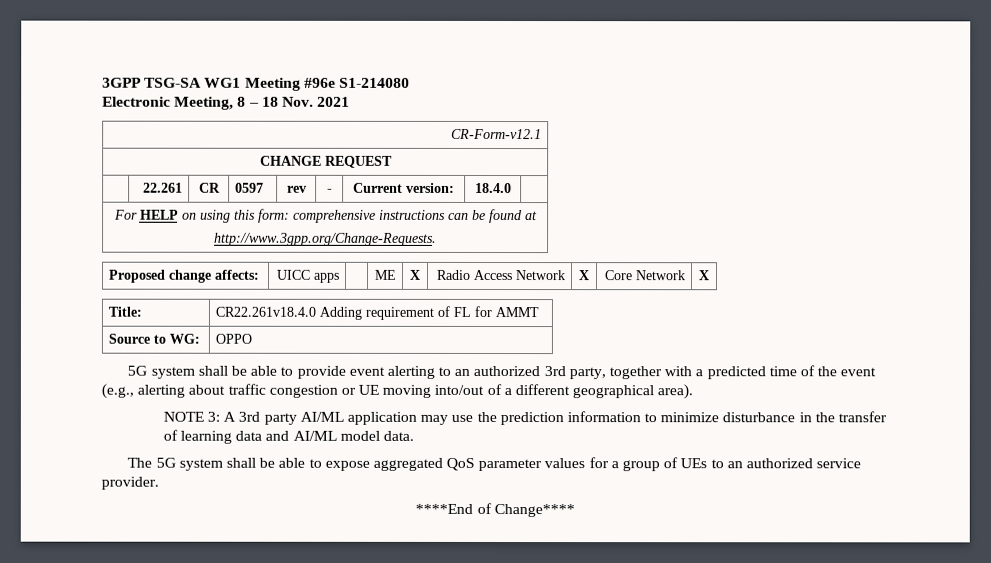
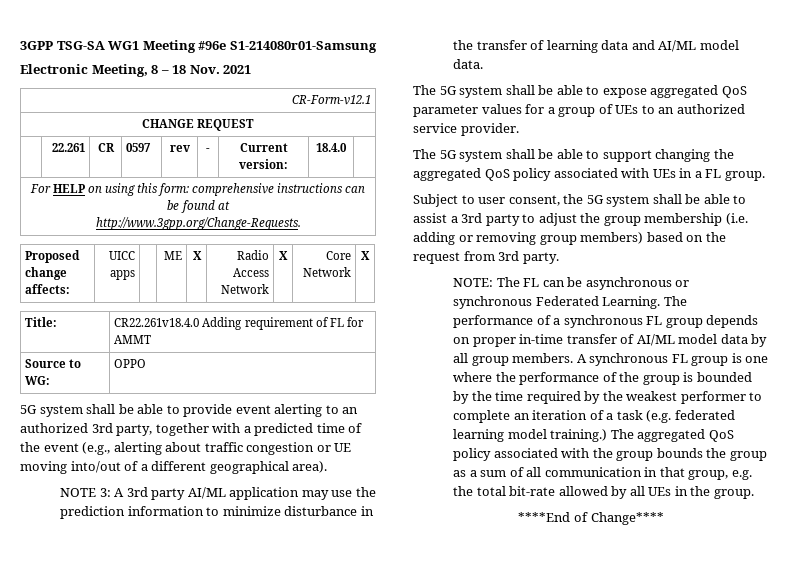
- 3GPP TSG-SA WG1 Meeting #96e S1-214080
+ 3GPP TSG-SA WG1 Meeting #96e S1-214080r01-Samsung
+ The 5G system shall be able to support changing the aggregated QoS policy associated with UEs in a FL group.
+ Subject to user consent, the 5G system shall be able to assist a 3rd party to adjust the group membership (i.e. adding or removing group members) based on the request from 3rd party.
+ NOTE: The FL can be asynchronous or synchronous Federated Learning. The performance of a synchronous FL group depends on proper in-time transfer of AI/ML model data by all group members. A synchronous FL group is one where the performance of the group is bounded by the time required by the weakest performer to complete an iteration of a task (e.g. federated learning model training.) The aggregated QoS policy associated with the group bounds the group as a sum of all communication in that group, e.g. the total bit-rate allowed by all UEs in the group.

